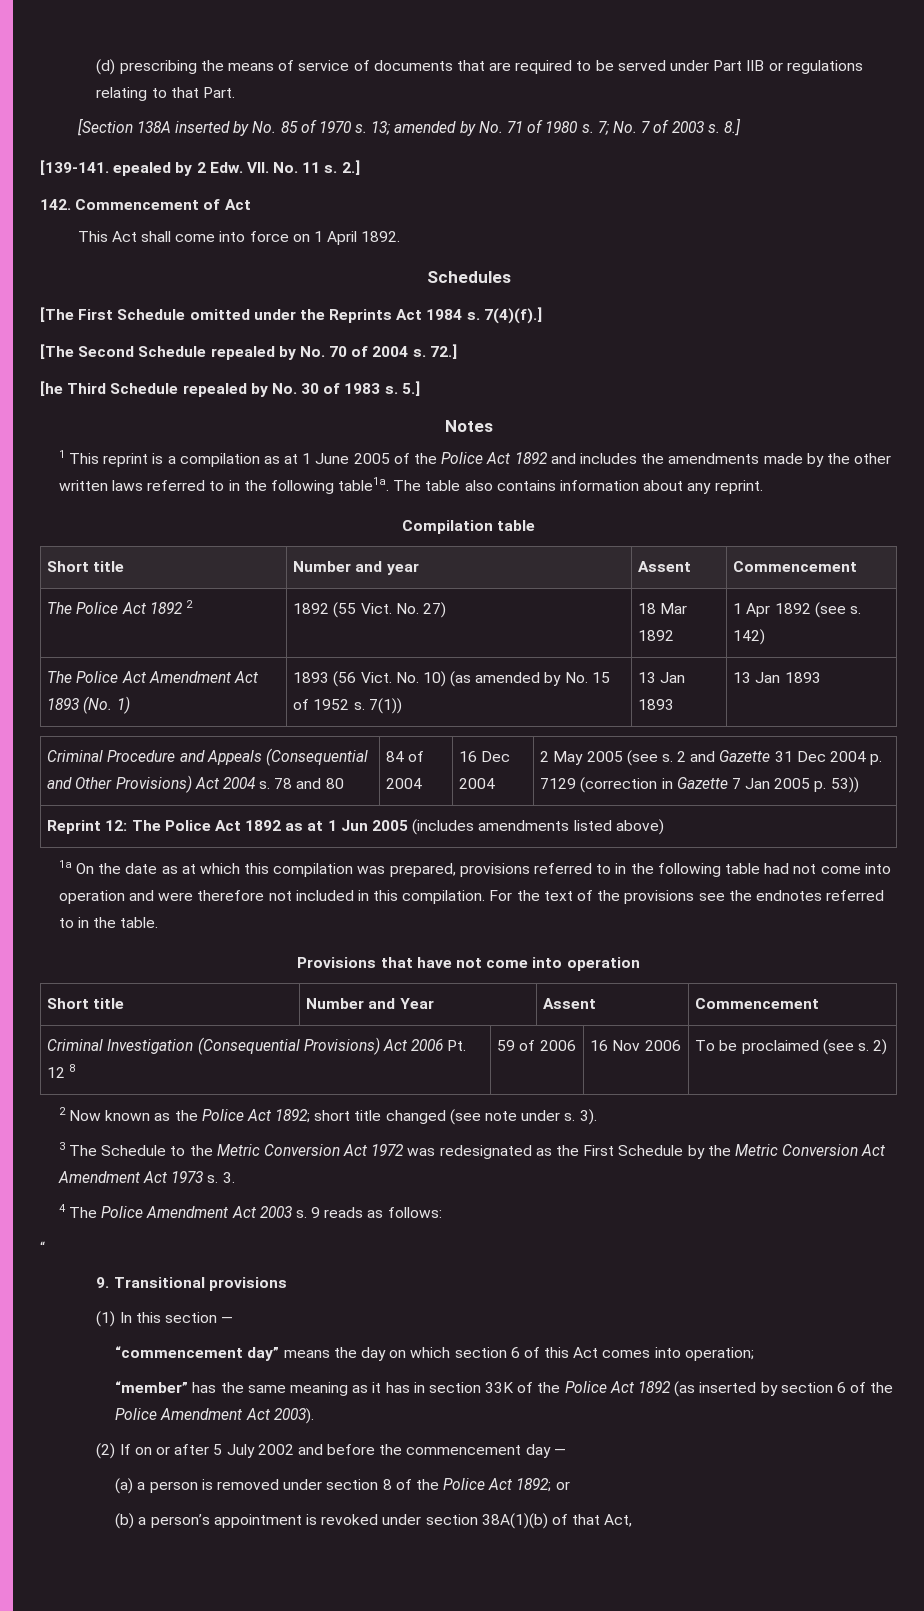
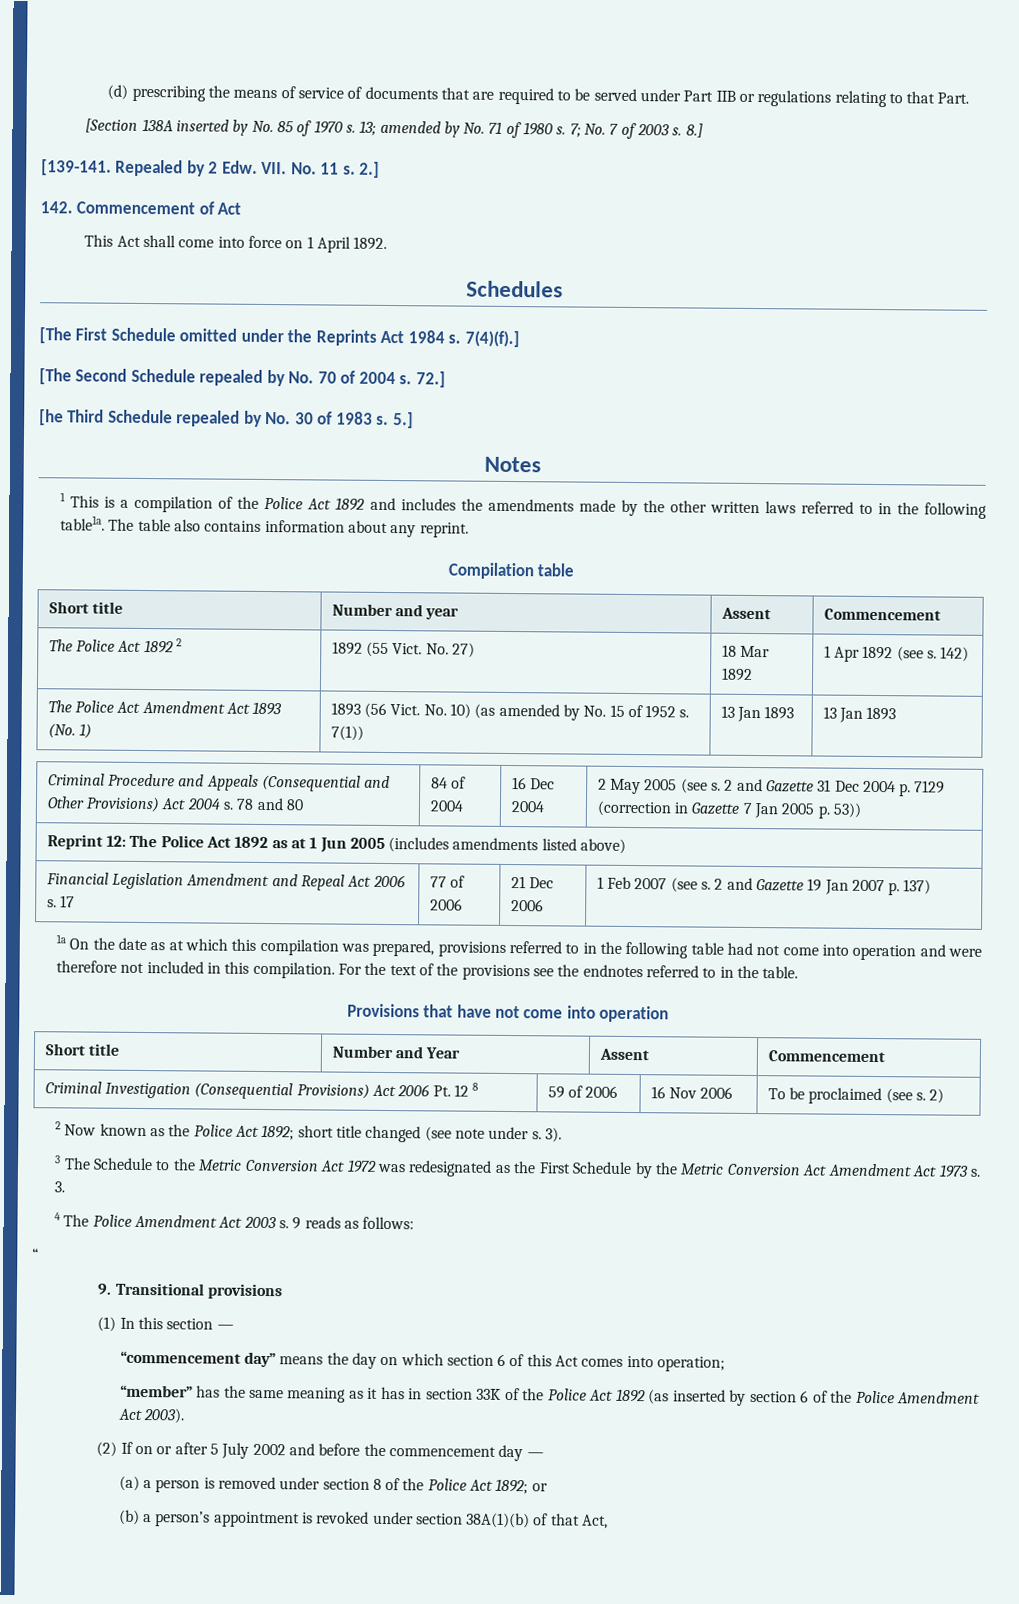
- [139-141. epealed by 2 Edw. VII. No. 11 s.
+ [139-141. Repealed by 2 Edw. VII. No. 11 s.
- 1 This reprint is a compilation as at 1 June 2005 of the Police Act 1892 and includes the amendments made by the other written laws referred to in the following table1a.
+ 1 This is a compilation of the Police Act 1892 and includes the amendments made by the other written laws referred to in the following table1a.
+ Financial Legislation Amendment and Repeal Act 2006 s. 17 | 77 of 2006 | 21 Dec 2006 | 1 Feb 2007 (see s. 2 and Gazette 19 Jan 2007 p. 137)

